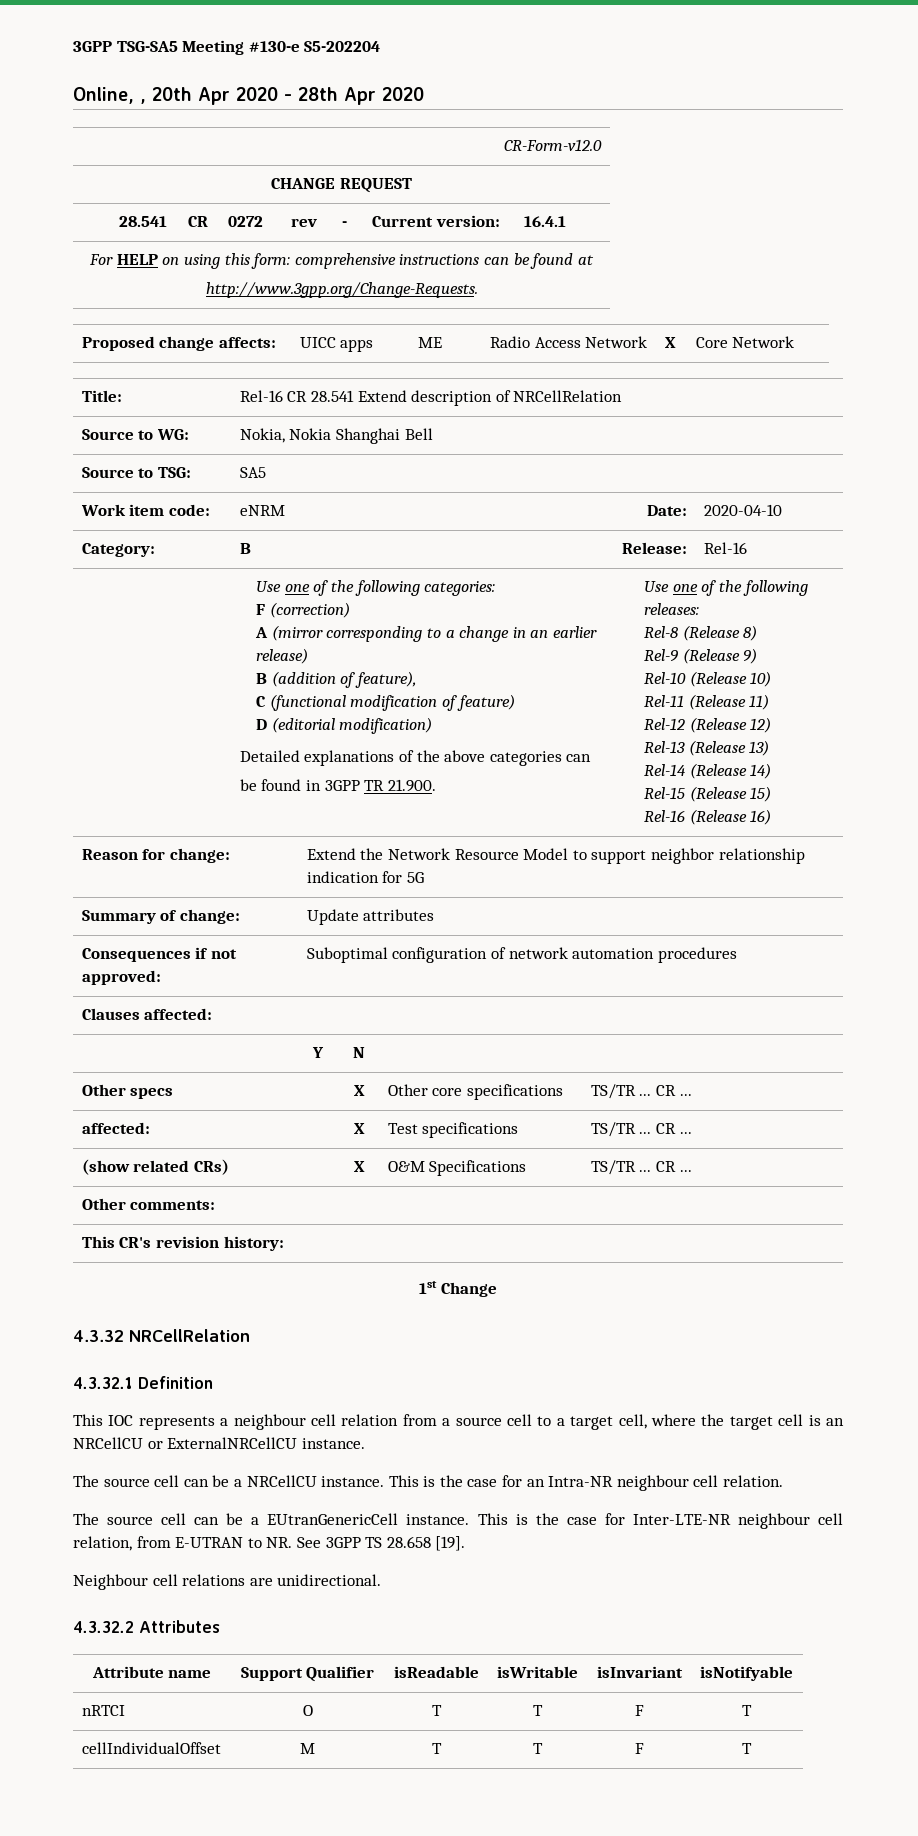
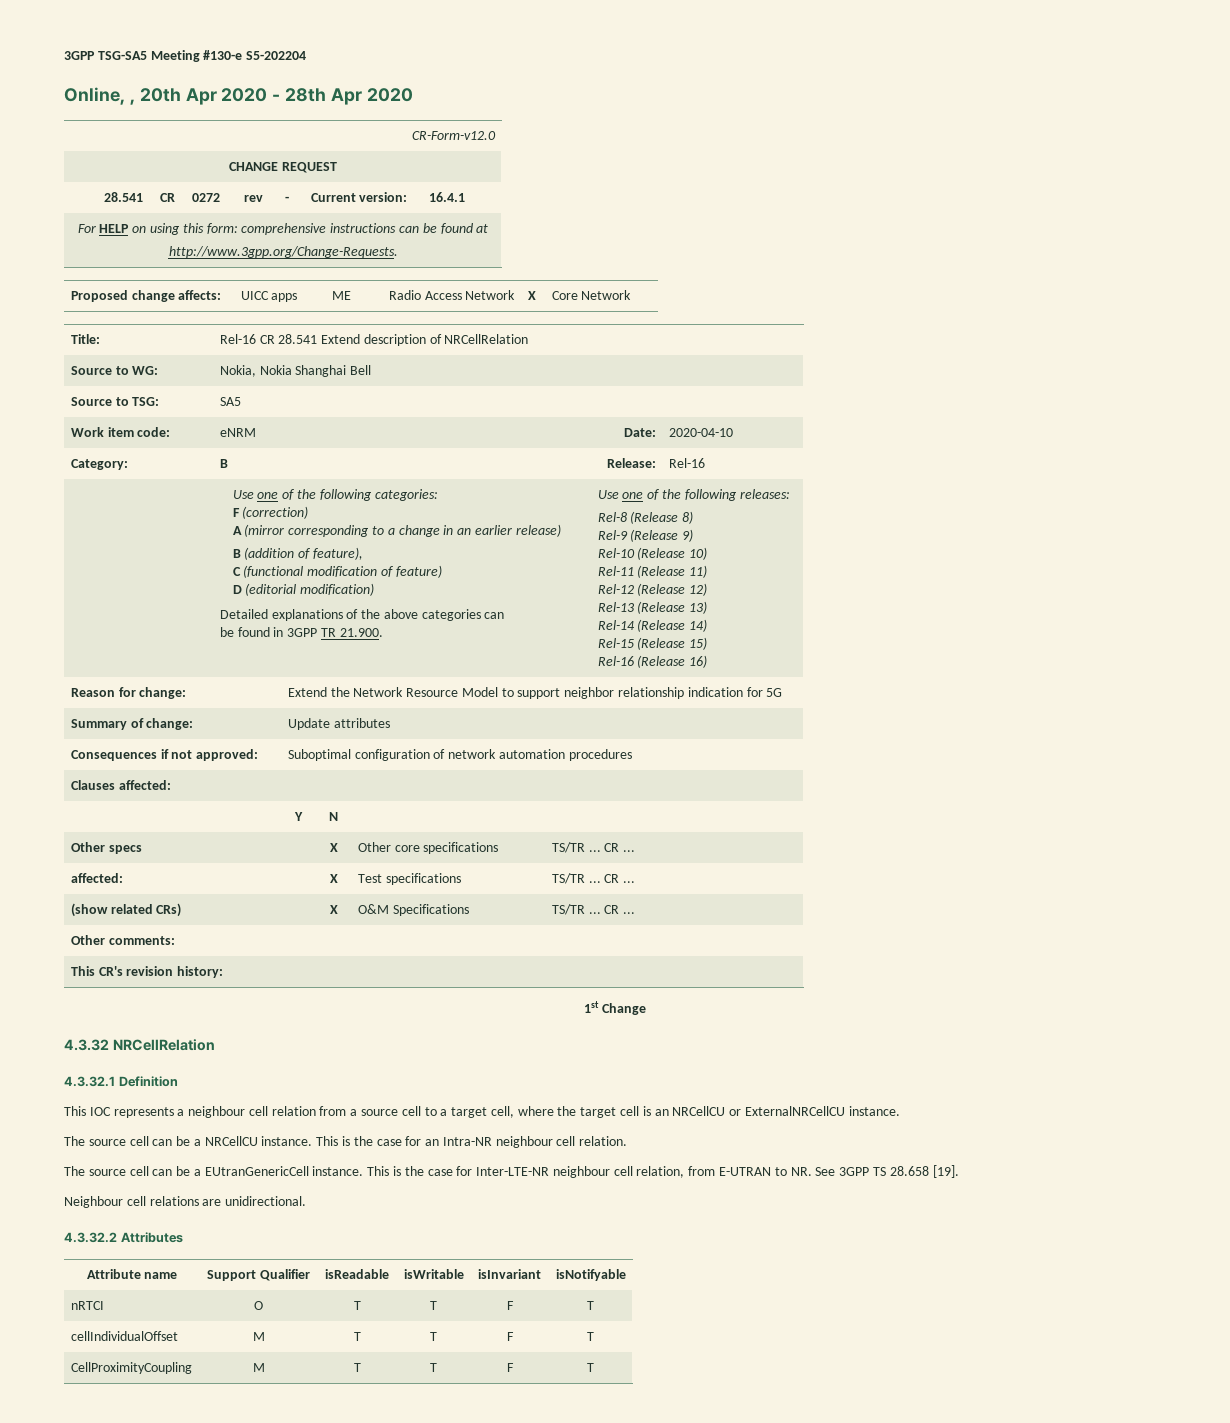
+ CellProximityCoupling | M | T | T | F | T

